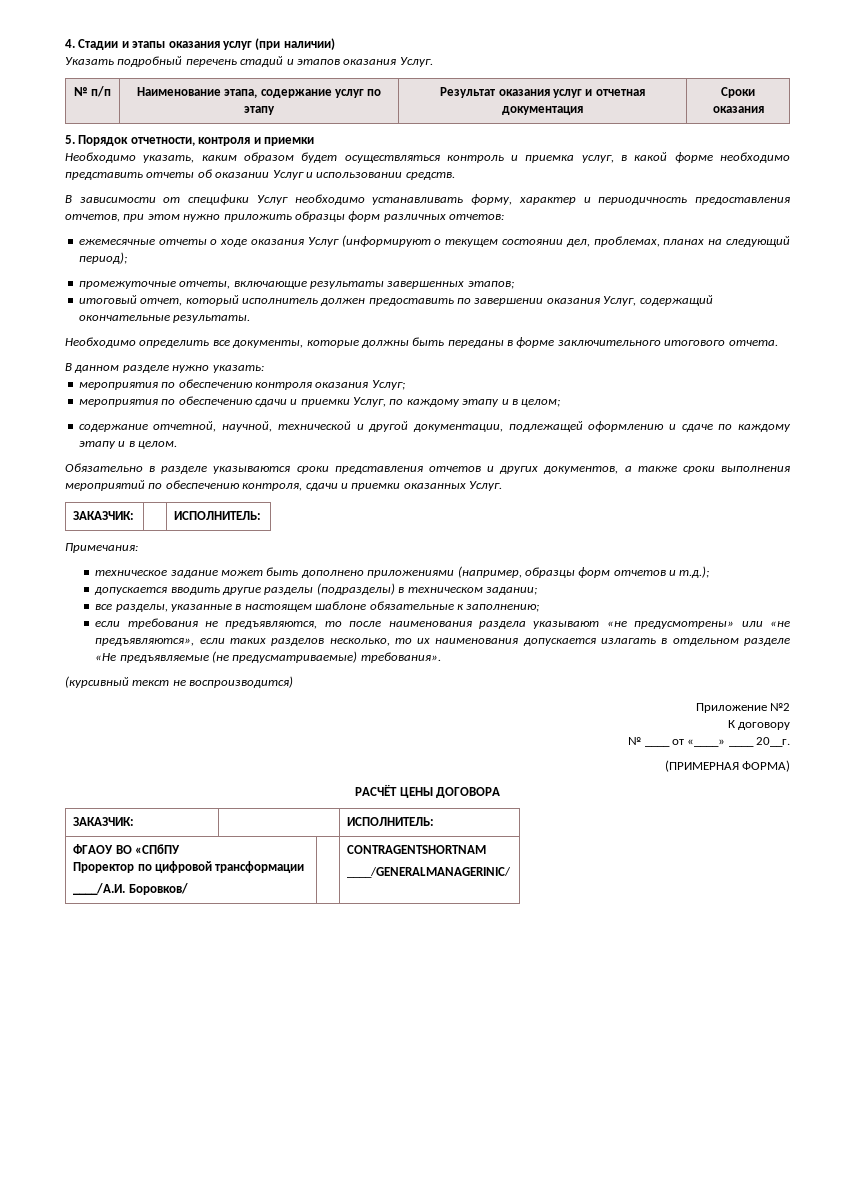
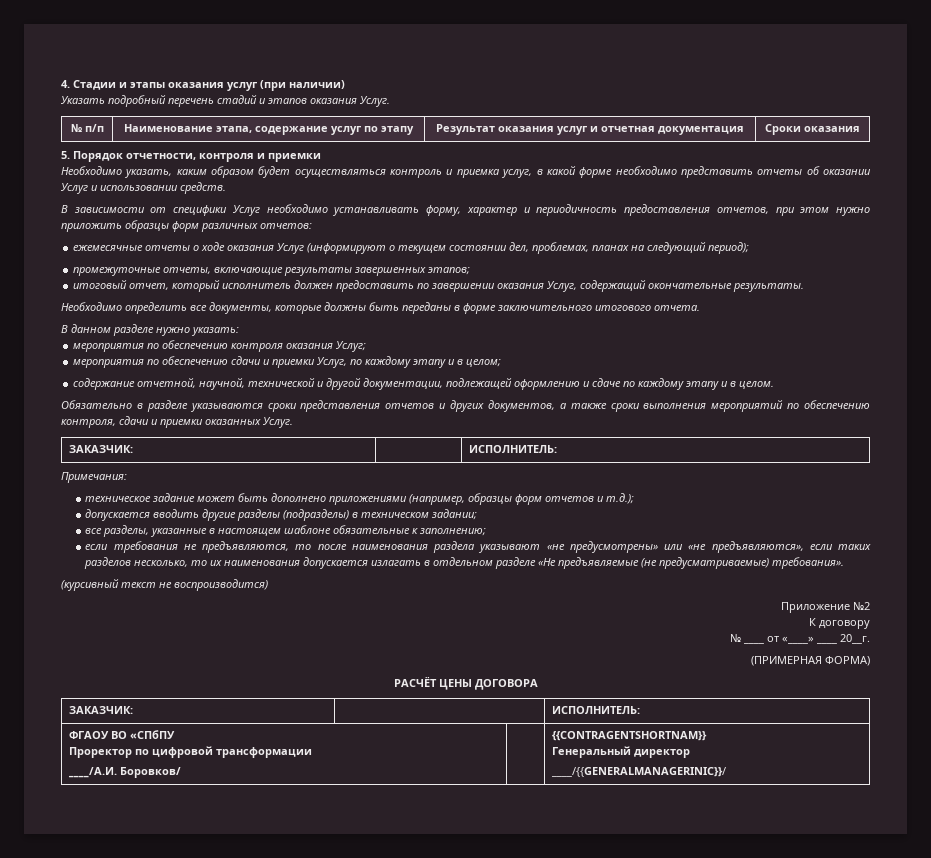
  ФГАОУ ВО «СПбПУ
  Проректор по цифровой трансформации
- ____/А.И. Боровков/ | | CONTRAGENTSHORTNAM
- ____/GENERALMANAGERINIC/
+ ____/А.И. Боровков/ | | {{CONTRAGENTSHORTNAM}}
+ Генеральный директор
+ ____/{{GENERALMANAGERINIC}}/

